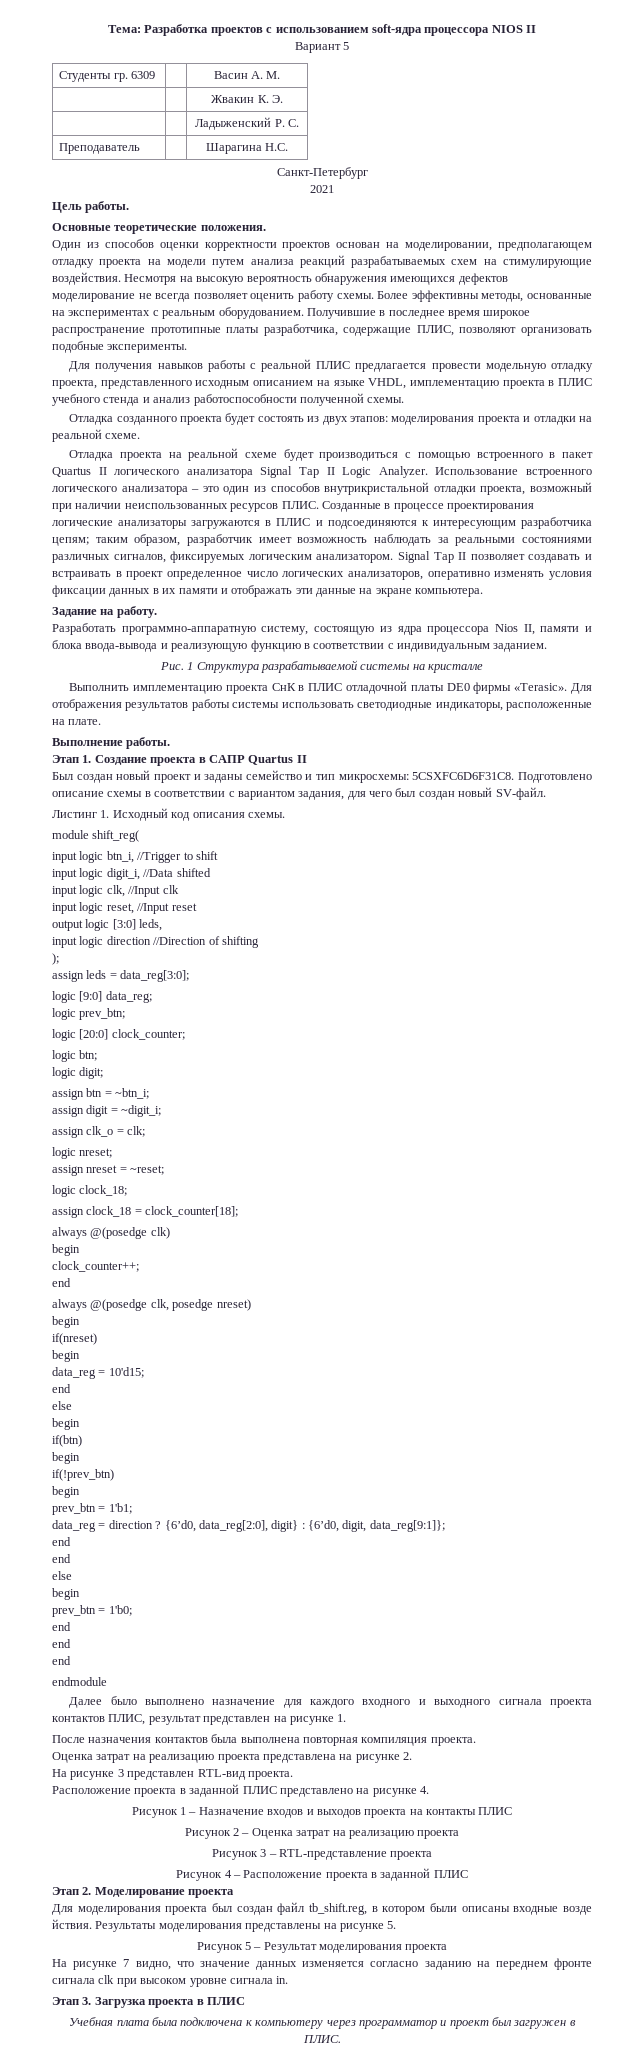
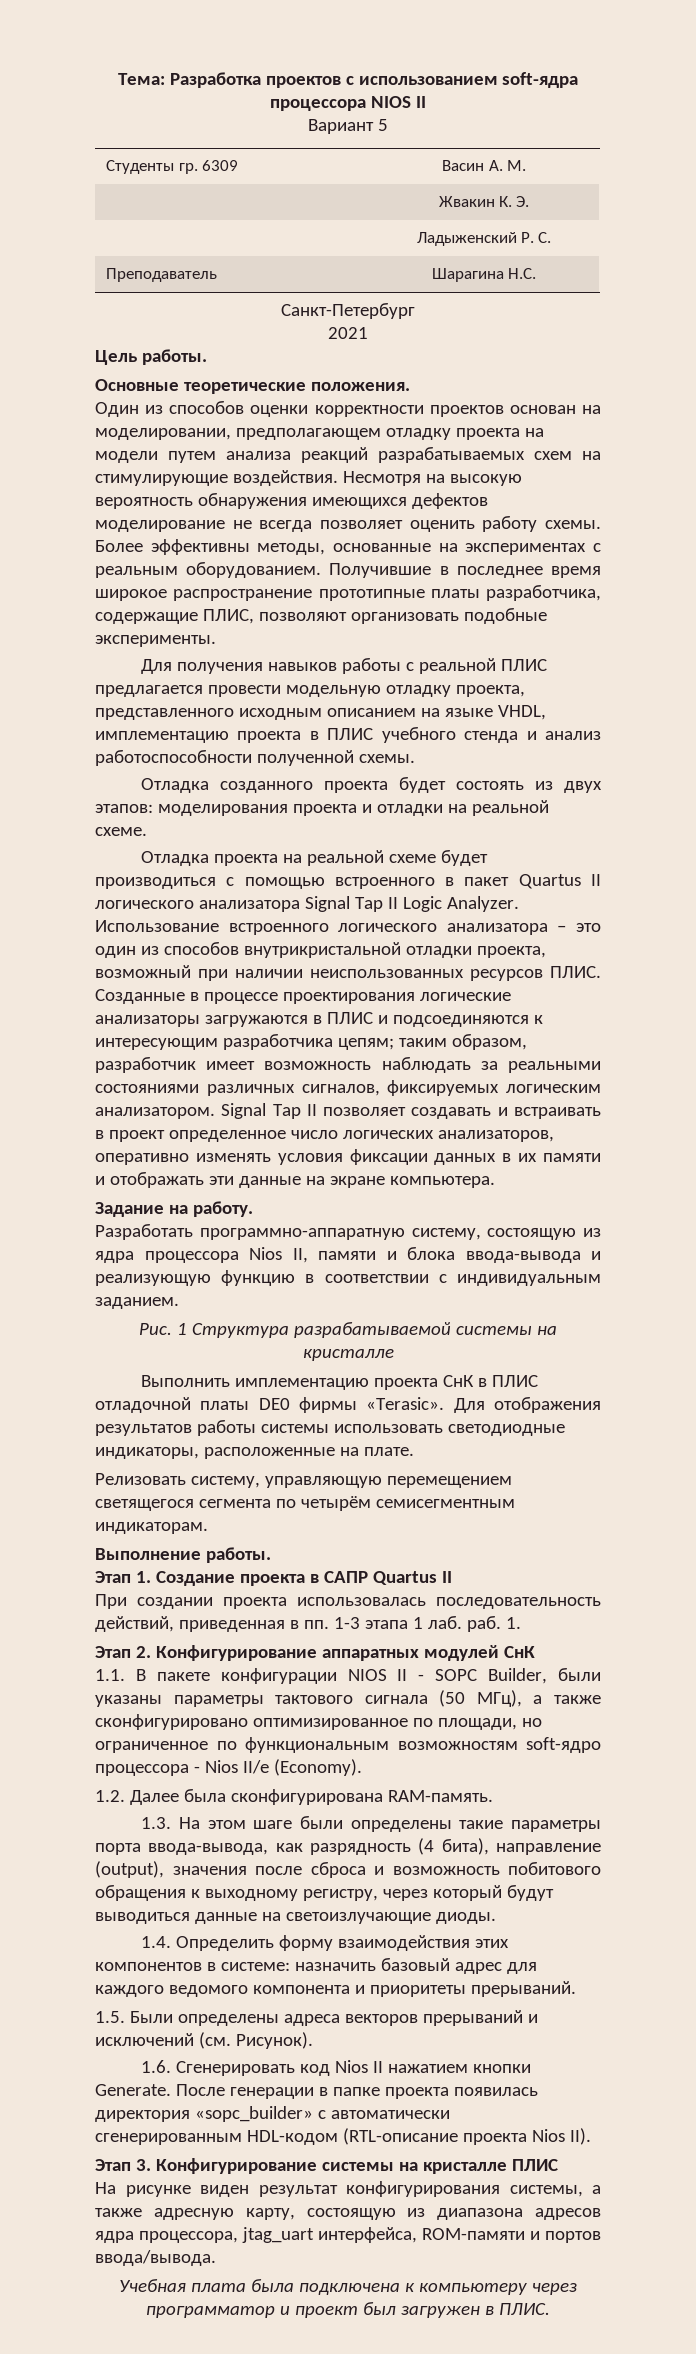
+ Релизовать систему, управляющую перемещением светящегося сегмента по четырём семисегментным индикаторам.
- Был создан новый проект и заданы семейство и тип микросхемы: 5CSXFC6D6F31C8. Подготовлено описание схемы в соответствии с вариантом задания, для чего был создан новый SV-файл.
- Листинг 1. Исходный код описания схемы.
- module shift_reg(
- input logic btn_i, //Trigger to shift
- input logic digit_i, //Data shifted
- input logic clk, //Input clk
- input logic reset, //Input reset
- output logic [3:0] leds,
- input logic direction //Direction of shifting
- );
- assign leds = data_reg[3:0];
- logic [9:0] data_reg;
- logic prev_btn;
- logic [20:0] clock_counter;
- logic btn;
- logic digit;
- assign btn = ~btn_i;
- assign digit = ~digit_i;
- assign clk_o = clk;
- logic nreset;
- assign nreset = ~reset;
- logic clock_18;
- assign clock_18 = clock_counter[18];
- always @(posedge clk)
- begin
- clock_counter++;
- end
- always @(posedge clk, posedge nreset)
- begin
- if(nreset)
- begin
- data_reg = 10'd15;
- end
- else
- begin
- if(btn)
- begin
- if(!prev_btn)
- begin
- prev_btn = 1'b1;
- data_reg = direction ? {6’d0, data_reg[2:0], digit} : {6’d0, digit, data_reg[9:1]};
- end
- end
- else
- begin
- prev_btn = 1'b0;
- end
- end
- end
- endmodule
- Далее было выполнено назначение для каждого входного и выходного сигнала проекта контактов ПЛИС, результат представлен на рисунке 1.
- После назначения контактов была выполнена повторная компиляция проекта.
- Оценка затрат на реализацию проекта представлена на рисунке 2.
- На рисунке 3 представлен RTL-вид проекта.
- Расположение проекта в заданной ПЛИС представлено на рисунке 4.
- Рисунок 1 – Назначение входов и выходов проекта на контакты ПЛИС
- Рисунок 2 – Оценка затрат на реализацию проекта
- Рисунок 3 – RTL-представление проекта
- Рисунок 4 – Расположение проекта в заданной ПЛИС
- Этап 2. Моделирование проекта
- Для моделирования проекта был создан файл tb_shift.reg, в котором были описаны входные возде йствия. Результаты моделирования представлены на рисунке 5.
- Рисунок 5 – Результат моделирования проекта
- На рисунке 7 видно, что значение данных изменяется согласно заданию на переднем фронте сигнала clk при высоком уровне сигнала in.
- Этап 3. Загрузка проекта в ПЛИС
+ При создании проекта использовалась последовательность действий, приведенная в пп. 1-3 этапа 1 лаб. раб. 1.
+ Этап 2. Конфигурирование аппаратных модулей СнК
+ 1.1. В пакете конфигурации NIOS II - SOPC Builder, были указаны параметры тактового сигнала (50 МГц), а также сконфигурировано оптимизированное по площади, но ограниченное по функциональным возможностям soft-ядро процессора - Nios II/e (Economy).
+ 1.2. Далее была сконфигурирована RAM-память.
+ 1.3. На этом шаге были определены такие параметры порта ввода-вывода, как разрядность (4 бита), направление (output), значения после сброса и возможность побитового обращения к выходному регистру, через который будут выводиться данные на светоизлучающие диоды.
+ 1.4. Определить форму взаимодействия этих компонентов в системе: назначить базовый адрес для каждого ведомого компонента и приоритеты прерываний.
+ 1.5. Были определены адреса векторов прерываний и исключений (см. Рисунок).
+ 1.6. Сгенерировать код Nios II нажатием кнопки Generate. После генерации в папке проекта появилась директория «sopc_builder» с автоматически сгенерированным HDL-кодом (RTL-описание проекта Nios II).
+ Этап 3. Конфигурирование системы на кристалле ПЛИС
+ На рисунке виден результат конфигурирования системы, а также адресную карту, состоящую из диапазона адресов ядра процессора, jtag_uart интерфейса, ROM-памяти и портов ввода/вывода.

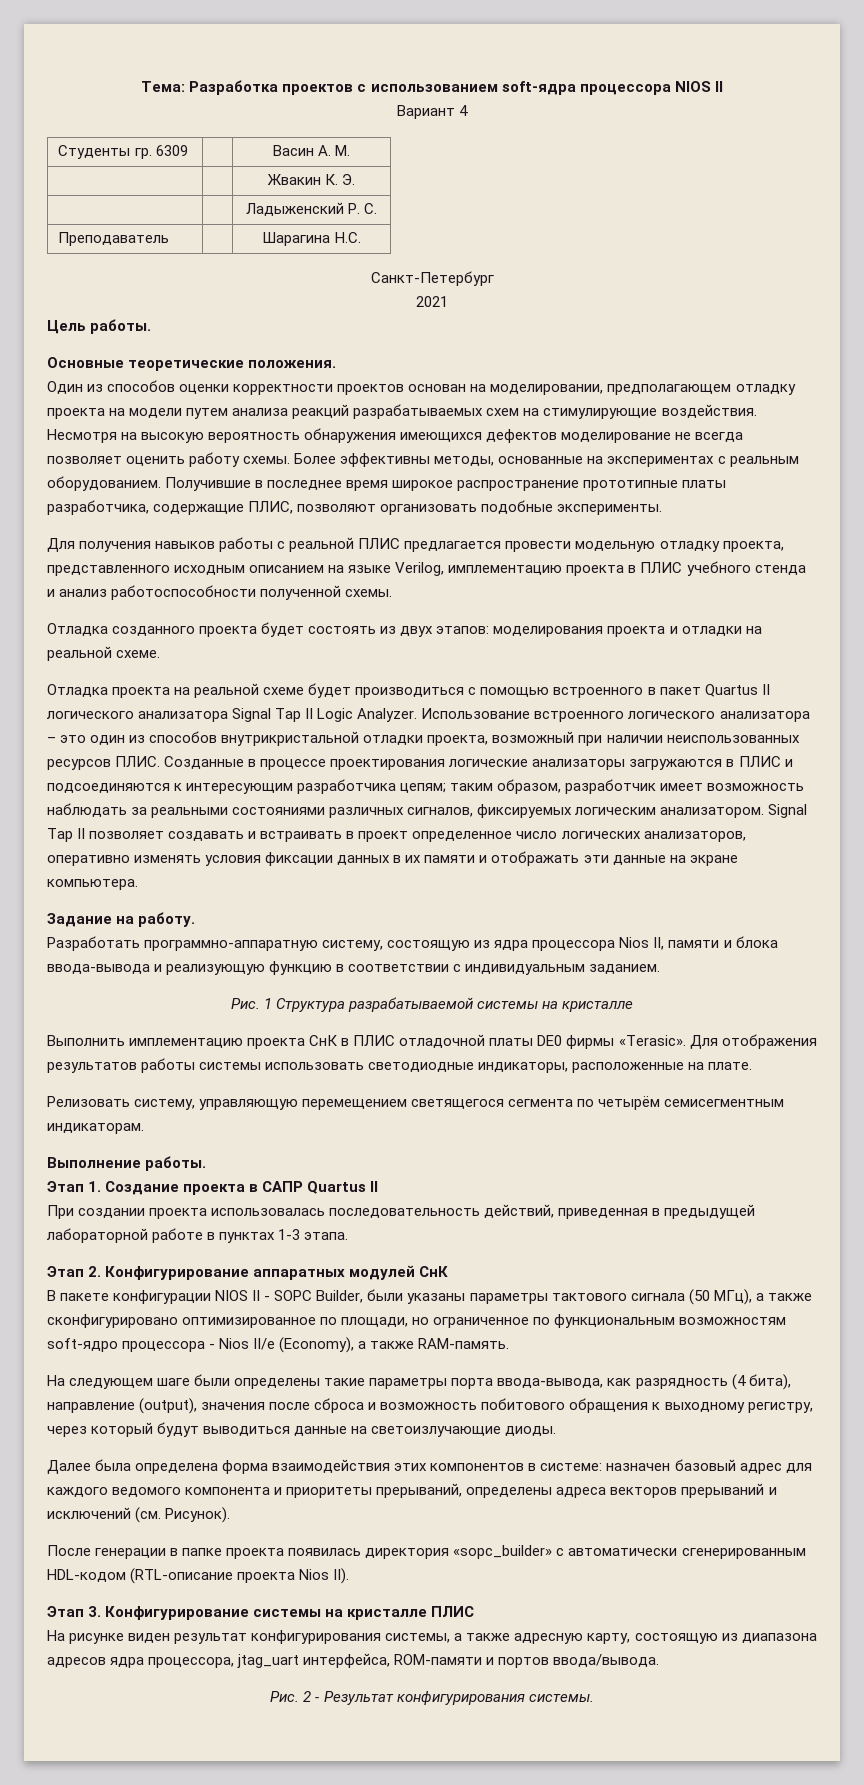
- Вариант 5
+ Вариант 4
- Для получения навыков работы с реальной ПЛИС предлагается провести модельную отладку проекта, представленного исходным описанием на языке VHDL, имплементацию проекта в ПЛИС учебного стенда и анализ работоспособности полученной схемы.
+ Для получения навыков работы с реальной ПЛИС предлагается провести модельную отладку проекта, представленного исходным описанием на языке Verilog, имплементацию проекта в ПЛИС учебного стенда и анализ работоспособности полученной схемы.
- При создании проекта использовалась последовательность действий, приведенная в пп. 1-3 этапа 1 лаб. раб. 1.
+ При создании проекта использовалась последовательность действий, приведенная в предыдущей лабораторной работе в пунктах 1-3 этапа.
- 1.1. В пакете конфигурации NIOS II - SOPC Builder, были указаны параметры тактового сигнала (50 МГц), а также сконфигурировано оптимизированное по площади, но ограниченное по функциональным возможностям soft-ядро процессора - Nios II/e (Economy).
- 1.2. Далее была сконфигурирована RAM-память.
- 1.3. На этом шаге были определены такие параметры порта ввода-вывода, как разрядность (4 бита), направление (output), значения после сброса и возможность побитового обращения к выходному регистру, через который будут выводиться данные на светоизлучающие диоды.
+ В пакете конфигурации NIOS II - SOPC Builder, были указаны параметры тактового сигнала (50 МГц), а также сконфигурировано оптимизированное по площади, но ограниченное по функциональным возможностям soft-ядро процессора - Nios II/e (Economy), а также RAM-память.
+ На следующем шаге были определены такие параметры порта ввода-вывода, как разрядность (4 бита), направление (output), значения после сброса и возможность побитового обращения к выходному регистру, через который будут выводиться данные на светоизлучающие диоды.
- 1.4. Определить форму взаимодействия этих компонентов в системе: назначить базовый адрес для каждого ведомого компонента и приоритеты прерываний.
- 1.5. Были определены адреса векторов прерываний и исключений (см. Рисунок).
+ Далее была определена форма взаимодействия этих компонентов в системе: назначен базовый адрес для каждого ведомого компонента и приоритеты прерываний, определены адреса векторов прерываний и исключений (см. Рисунок).
- 1.6. Сгенерировать код Nios II нажатием кнопки Generate.
- Учебная плата была подключена к компьютеру через программатор и проект был загружен в ПЛИС.
+ Рис. 2 - Результат конфигурирования системы.

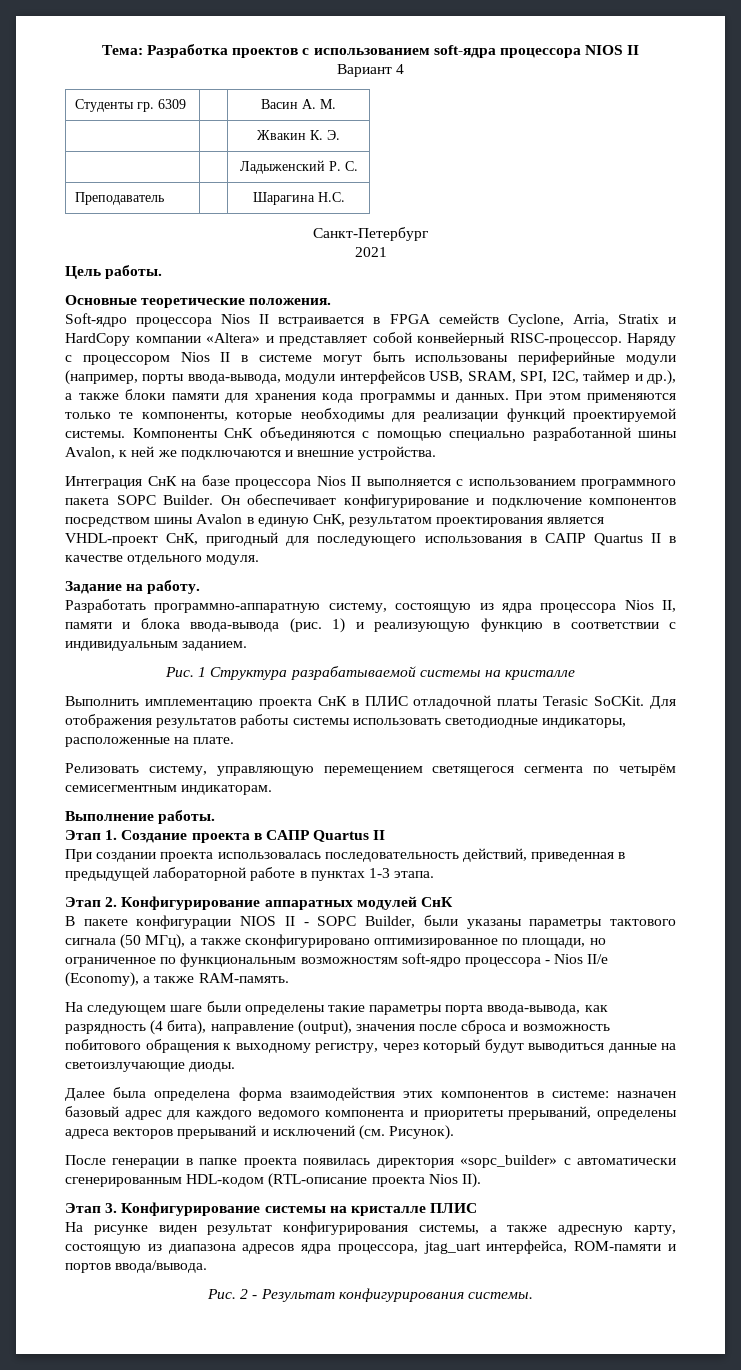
- Один из способов оценки корректности проектов основан на моделировании, предполагающем отладку проекта на модели путем анализа реакций разрабатываемых схем на стимулирующие воздействия. Несмотря на высокую вероятность обнаружения имеющихся дефектов моделирование не всегда позволяет оценить работу схемы. Более эффективны методы, основанные на экспериментах с реальным оборудованием. Получившие в последнее время широкое распространение прототипные платы разработчика, содержащие ПЛИС, позволяют организовать подобные эксперименты.
- Для получения навыков работы с реальной ПЛИС предлагается провести модельную отладку проекта, представленного исходным описанием на языке Verilog, имплементацию проекта в ПЛИС учебного стенда и анализ работоспособности полученной схемы.
- Отладка созданного проекта будет состоять из двух этапов: моделирования проекта и отладки на реальной схеме.
- Отладка проекта на реальной схеме будет производиться с помощью встроенного в пакет Quartus II логического анализатора Signal Tap II Logic Analyzer. Использование встроенного логического анализатора – это один из способов внутрикристальной отладки проекта, возможный при наличии неиспользованных ресурсов ПЛИС. Созданные в процессе проектирования логические анализаторы загружаются в ПЛИС и подсоединяются к интересующим разработчика цепям; таким образом, разработчик имеет возможность наблюдать за реальными состояниями различных сигналов, фиксируемых логическим анализатором. Signal Tap II позволяет создавать и встраивать в проект определенное число логических анализаторов, оперативно изменять условия фиксации данных в их памяти и отображать эти данные на экране компьютера.
+ Soft-ядро процессора Nios II встраивается в FPGA семейств Cyclone, Arria, Stratix и HardCopy компании «Altera» и представляет собой конвейерный RISC-процессор. Наряду с процессором Nios II в системе могут быть использованы периферийные модули (например, порты ввода-вывода, модули интерфейсов USB, SRAM, SPI, I2C, таймер и др.), а также блоки памяти для хранения кода программы и данных. При этом применяются только те компоненты, которые необходимы для реализации функций проектируемой системы. Компоненты СнК объединяются с помощью специально разработанной шины Avalon, к ней же подключаются и внешние устройства.
+ Интеграция СнК на базе процессора Nios II выполняется с использованием программного пакета SOPC Builder. Он обеспечивает конфигурирование и подключение компонентов посредством шины Avalon в единую СнК, результатом проектирования является VHDL-проект СнК, пригодный для последующего использования в САПР Quartus II в качестве отдельного модуля.
- Разработать программно-аппаратную систему, состоящую из ядра процессора Nios II, памяти и блока ввода-вывода и реализующую функцию в соответствии с индивидуальным заданием.
+ Разработать программно-аппаратную систему, состоящую из ядра процессора Nios II, памяти и блока ввода-вывода (рис. 1) и реализующую функцию в соответствии с индивидуальным заданием.
- Выполнить имплементацию проекта СнК в ПЛИС отладочной платы DE0 фирмы «Terasic».
+ Выполнить имплементацию проекта СнК в ПЛИС отладочной платы Terasic SoCKit.

